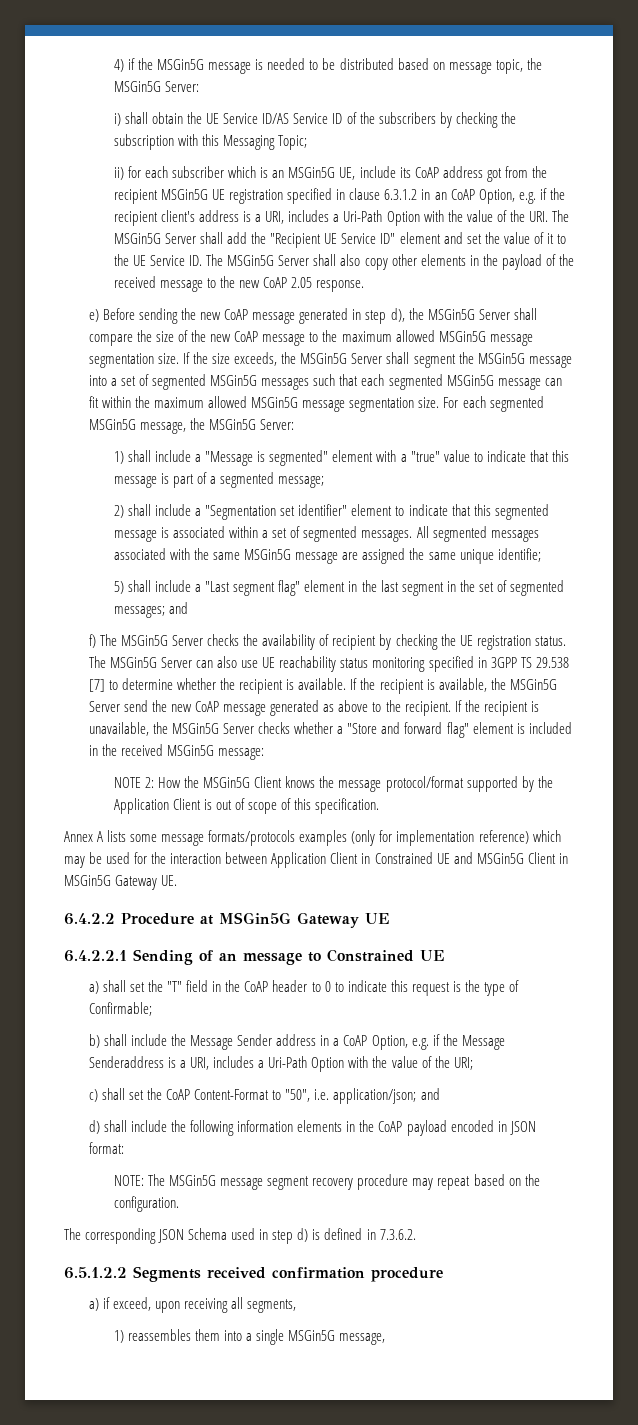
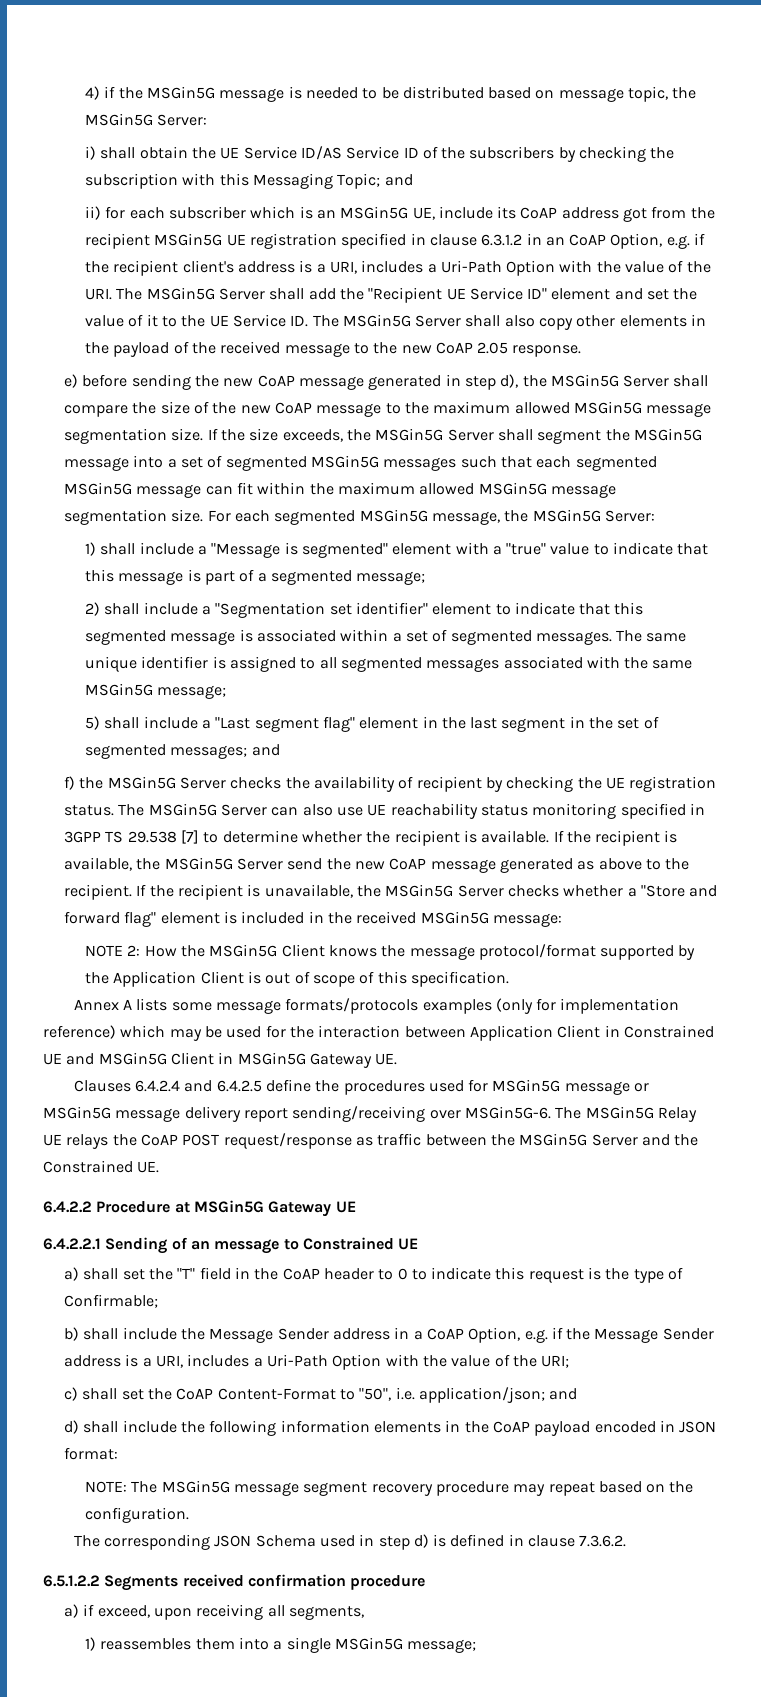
- i) shall obtain the UE Service ID/AS Service ID of the subscribers by checking the subscription with this Messaging Topic;
+ i) shall obtain the UE Service ID/AS Service ID of the subscribers by checking the subscription with this Messaging Topic; and
- e) Before sending the new CoAP message generated in step d), the MSGin5G Server shall compare the size of the new CoAP message to the maximum allowed MSGin5G message segmentation size.
+ e) before sending the new CoAP message generated in step d), the MSGin5G Server shall compare the size of the new CoAP message to the maximum allowed MSGin5G message segmentation size.
- All segmented messages associated with the same MSGin5G message are assigned the same unique identifie;
+ The same unique identifier is assigned to all segmented messages associated with the same MSGin5G message;
- f) The MSGin5G Server checks the availability of recipient by checking the UE registration status.
+ f) the MSGin5G Server checks the availability of recipient by checking the UE registration status.
+ Clauses 6.4.2.4 and 6.4.2.5 define the procedures used for MSGin5G message or MSGin5G message delivery report sending/receiving over MSGin5G-6. The MSGin5G Relay UE relays the CoAP POST request/response as traffic between the MSGin5G Server and the Constrained UE.
- b) shall include the Message Sender address in a CoAP Option, e.g. if the Message Senderaddress is a URI, includes a Uri-Path Option with the value of the URI;
+ b) shall include the Message Sender address in a CoAP Option, e.g. if the Message Sender address is a URI, includes a Uri-Path Option with the value of the URI;
- The corresponding JSON Schema used in step d) is defined in 7.3.6.2.
+ The corresponding JSON Schema used in step d) is defined in clause 7.3.6.2.
- 1) reassembles them into a single MSGin5G message,
+ 1) reassembles them into a single MSGin5G message;

